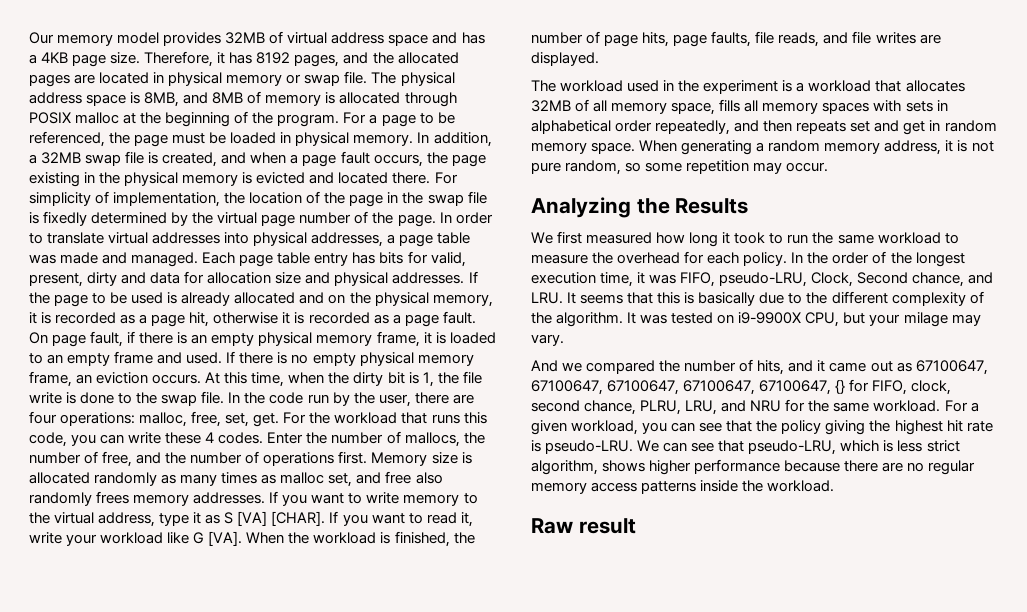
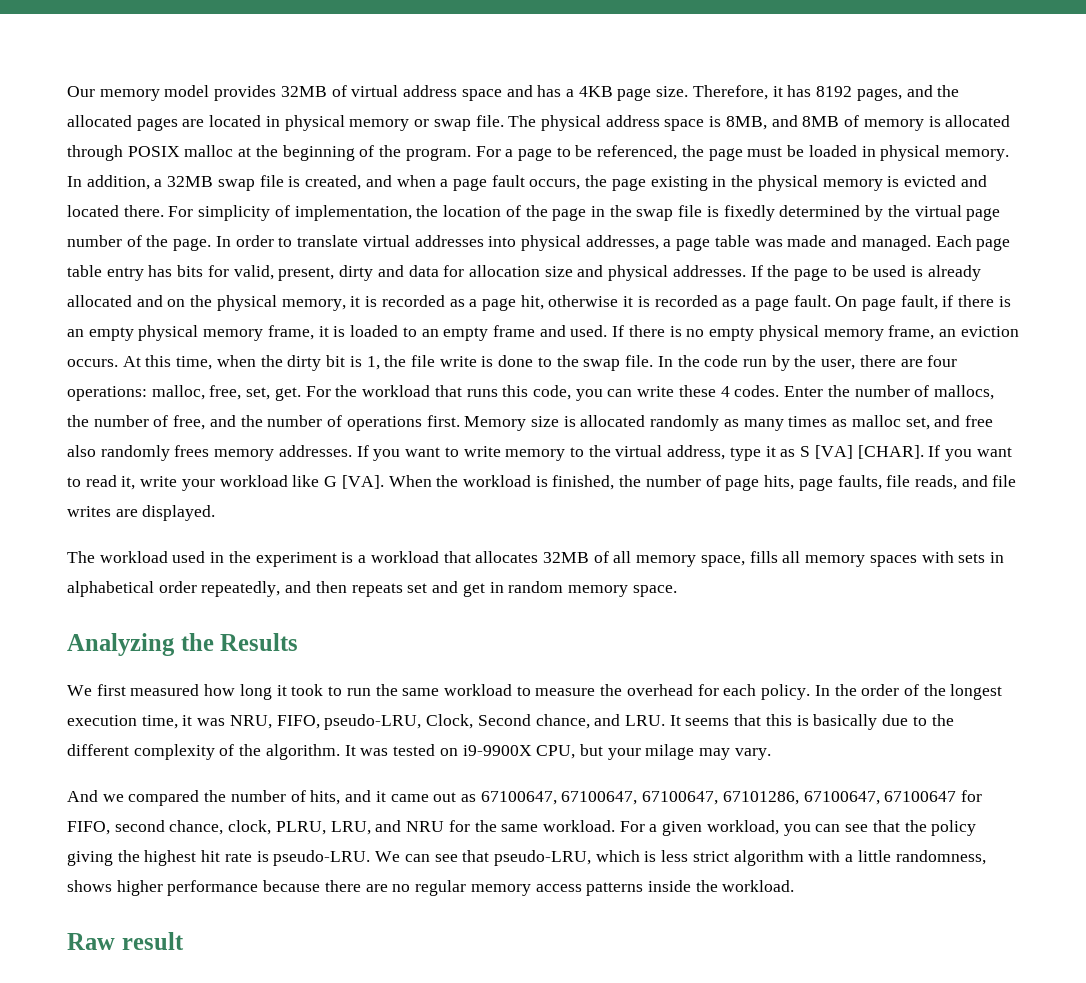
- When generating a random memory address, it is not pure random, so some repetition may occur.
- In the order of the longest execution time, it was FIFO, pseudo-LRU, Clock, Second chance, and LRU. It seems that this is basically due to the different complexity of the algorithm.
+ In the order of the longest execution time, it was NRU, FIFO, pseudo-LRU, Clock, Second chance, and LRU. It seems that this is basically due to the different complexity of the algorithm.
- And we compared the number of hits, and it came out as 67100647, 67100647, 67100647, 67100647, 67100647, {} for FIFO, clock, second chance, PLRU, LRU, and NRU for the same workload.
+ And we compared the number of hits, and it came out as 67100647, 67100647, 67100647, 67101286, 67100647, 67100647 for FIFO, second chance, clock, PLRU, LRU, and NRU for the same workload.
- We can see that pseudo-LRU, which is less strict algorithm, shows higher performance because there are no regular memory access patterns inside the workload.
+ We can see that pseudo-LRU, which is less strict algorithm with a little randomness, shows higher performance because there are no regular memory access patterns inside the workload.

